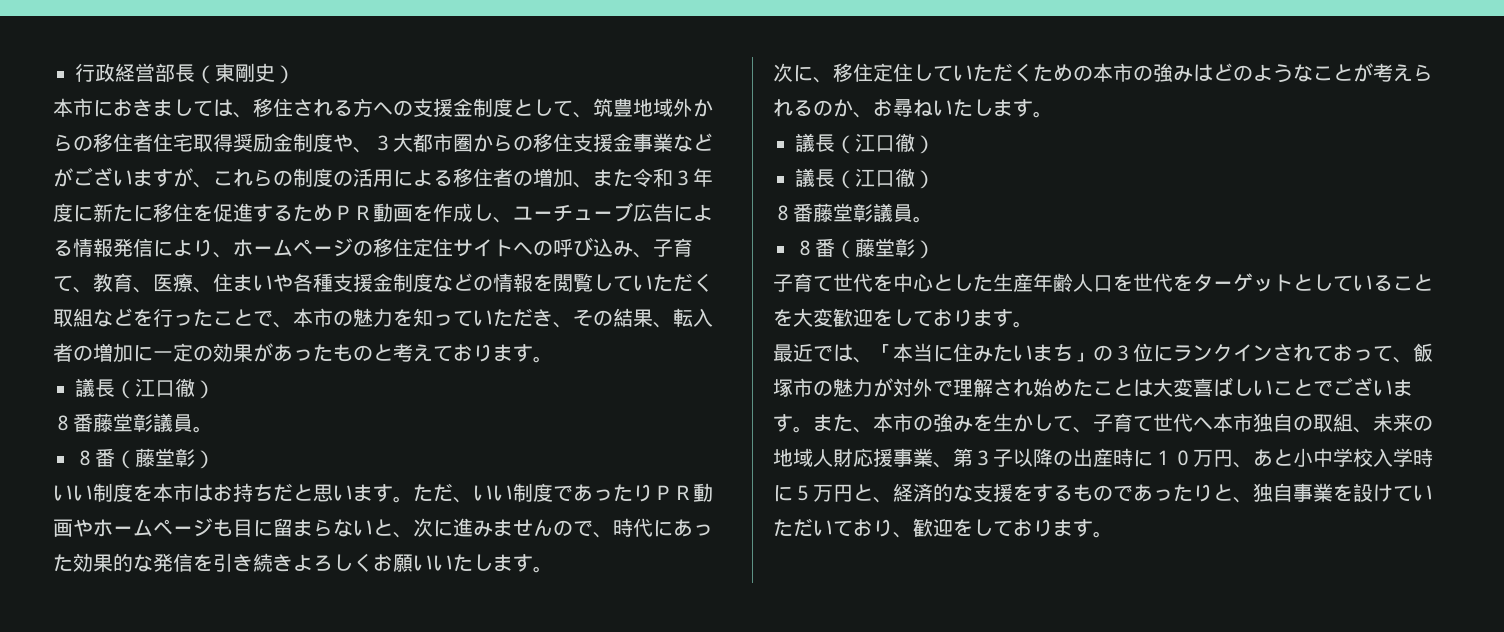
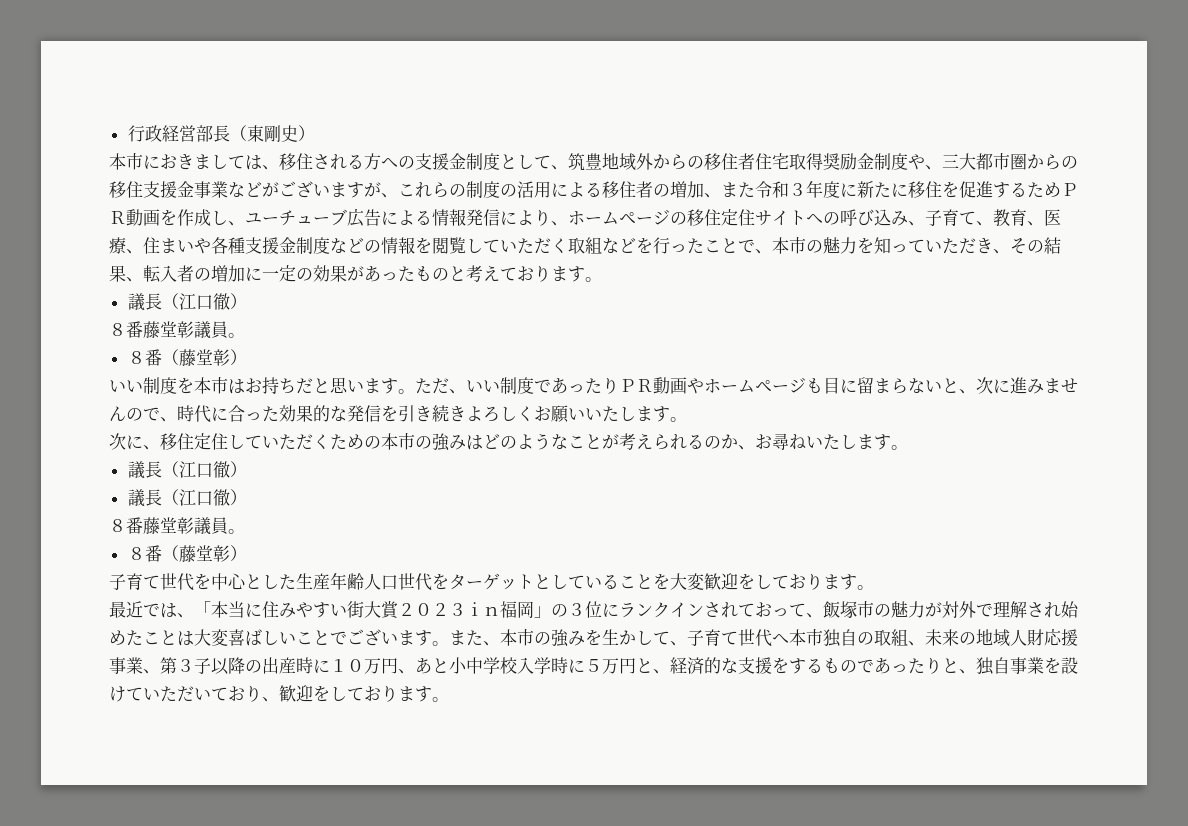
- 本市におきましては、移住される方への支援金制度として、筑豊地域外からの移住者住宅取得奨励金制度や、３大都市圏からの移住支援金事業などがございますが、これらの制度の活用による移住者の増加、また令和３年度に新たに移住を促進するためＰＲ動画を作成し、ユーチューブ広告による情報発信により、ホームページの移住定住サイトへの呼び込み、子育て、教育、医療、住まいや各種支援金制度などの情報を閲覧していただく取組などを行ったことで、本市の魅力を知っていただき、その結果、転入者の増加に一定の効果があったものと考えております。
+ 本市におきましては、移住される方への支援金制度として、筑豊地域外からの移住者住宅取得奨励金制度や、三大都市圏からの移住支援金事業などがございますが、これらの制度の活用による移住者の増加、また令和３年度に新たに移住を促進するためＰＲ動画を作成し、ユーチューブ広告による情報発信により、ホームページの移住定住サイトへの呼び込み、子育て、教育、医療、住まいや各種支援金制度などの情報を閲覧していただく取組などを行ったことで、本市の魅力を知っていただき、その結果、転入者の増加に一定の効果があったものと考えております。
- ただ、いい制度であったりＰＲ動画やホームページも目に留まらないと、次に進みませんので、時代にあった効果的な発信を引き続きよろしくお願いいたします。
+ ただ、いい制度であったりＰＲ動画やホームページも目に留まらないと、次に進みませんので、時代に合った効果的な発信を引き続きよろしくお願いいたします。
- 子育て世代を中心とした生産年齢人口を世代をターゲットとしていることを大変歓迎をしております。
+ 子育て世代を中心とした生産年齢人口世代をターゲットとしていることを大変歓迎をしております。
- 最近では、「本当に住みたいまち」の３位にランクインされておって、飯塚市の魅力が対外で理解され始めたことは大変喜ばしいことでございます。
+ 最近では、「本当に住みやすい街大賞２０２３ｉｎ福岡」の３位にランクインされておって、飯塚市の魅力が対外で理解され始めたことは大変喜ばしいことでございます。

